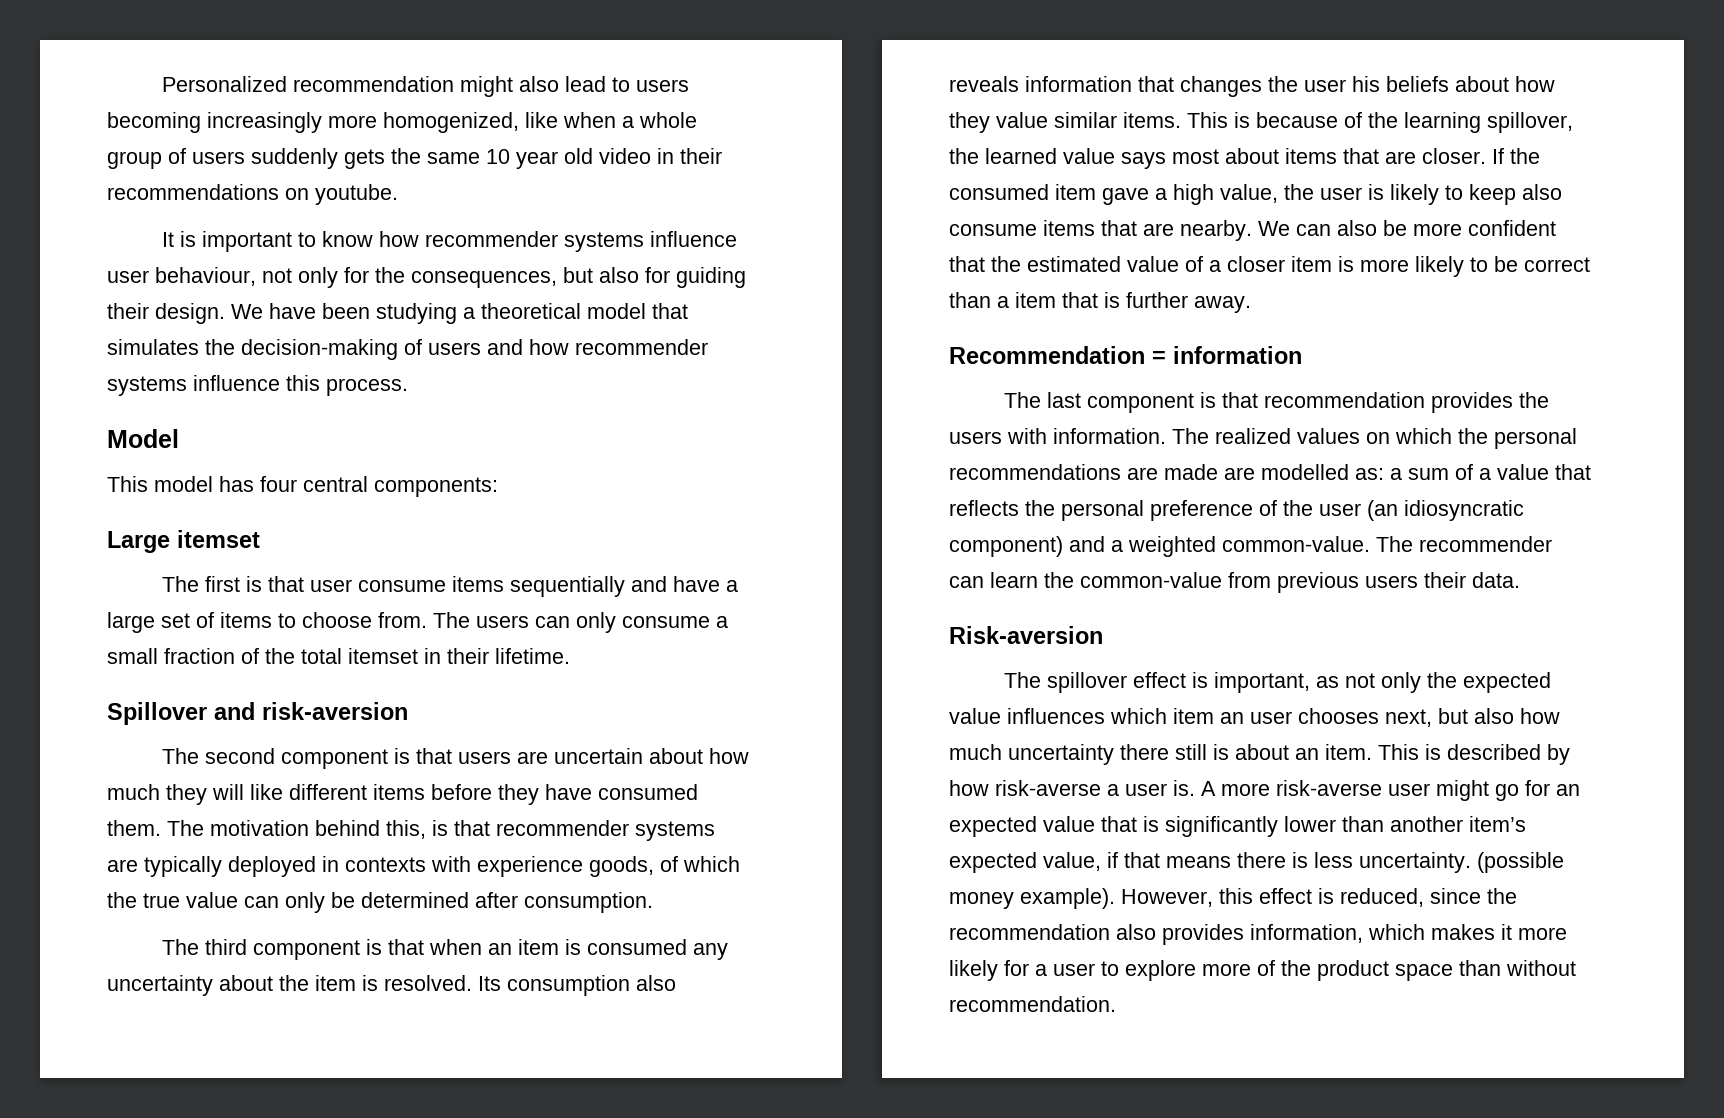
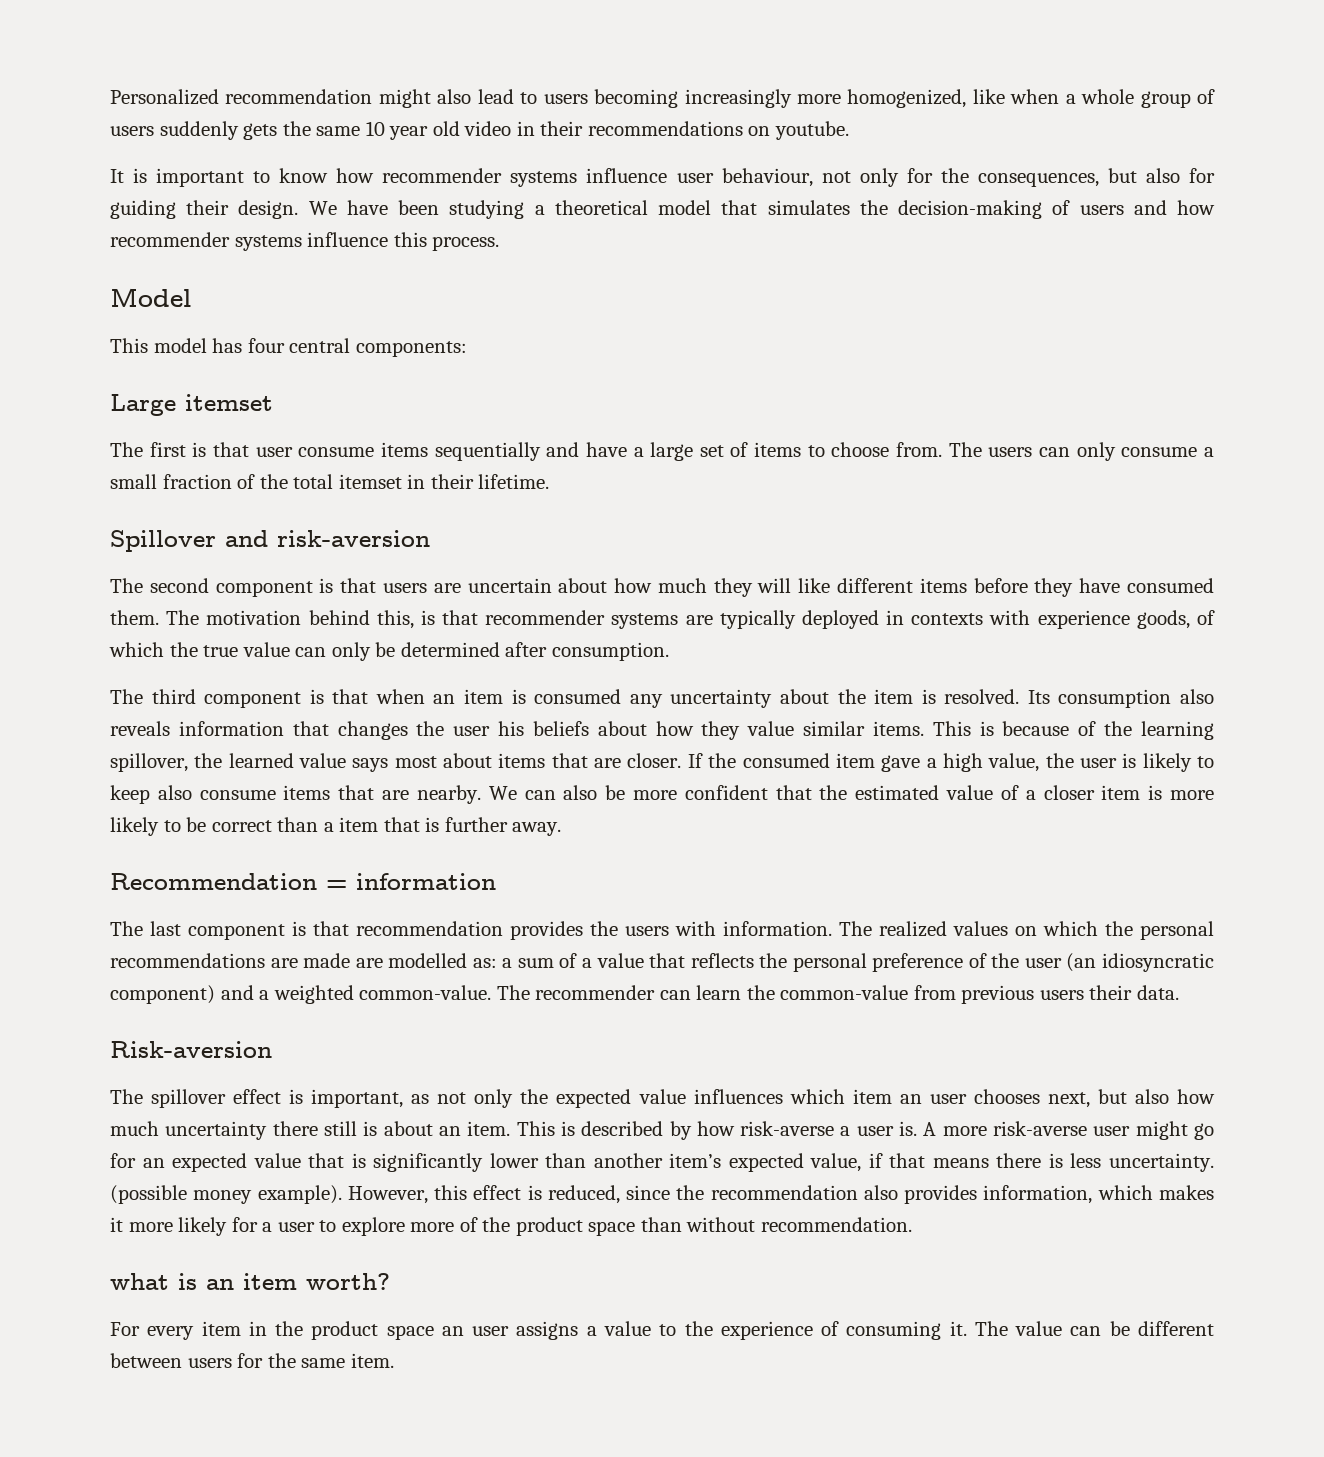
+ what is an item worth?
+ For every item in the product space an user assigns a value to the experience of consuming it. The value can be different between users for the same item.

